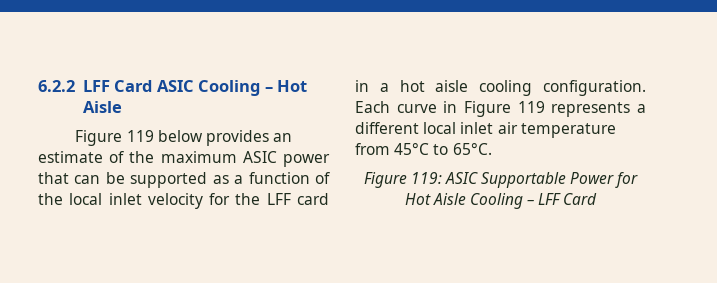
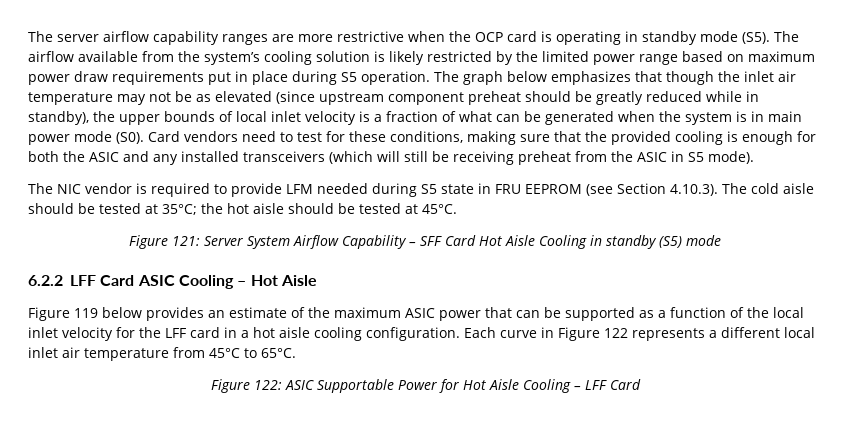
+ The server airflow capability ranges are more restrictive when the OCP card is operating in standby mode (S5). The airflow available from the system’s cooling solution is likely restricted by the limited power range based on maximum power draw requirements put in place during S5 operation. The graph below emphasizes that though the inlet air temperature may not be as elevated (since upstream component preheat should be greatly reduced while in standby), the upper bounds of local inlet velocity is a fraction of what can be generated when the system is in main power mode (S0). Card vendors need to test for these conditions, making sure that the provided cooling is enough for both the ASIC and any installed transceivers (which will still be receiving preheat from the ASIC in S5 mode).
+ The NIC vendor is required to provide LFM needed during S5 state in FRU EEPROM (see Section 4.10.3). The cold aisle should be tested at 35°C; the hot aisle should be tested at 45°C.
+ Figure 121: Server System Airflow Capability – SFF Card Hot Aisle Cooling in standby (S5) mode
- Each curve in Figure 119 represents a different local inlet air temperature from 45°C to 65°C.
+ Each curve in Figure 122 represents a different local inlet air temperature from 45°C to 65°C.
- Figure 119: ASIC Supportable Power for Hot Aisle Cooling – LFF Card
+ Figure 122: ASIC Supportable Power for Hot Aisle Cooling – LFF Card

